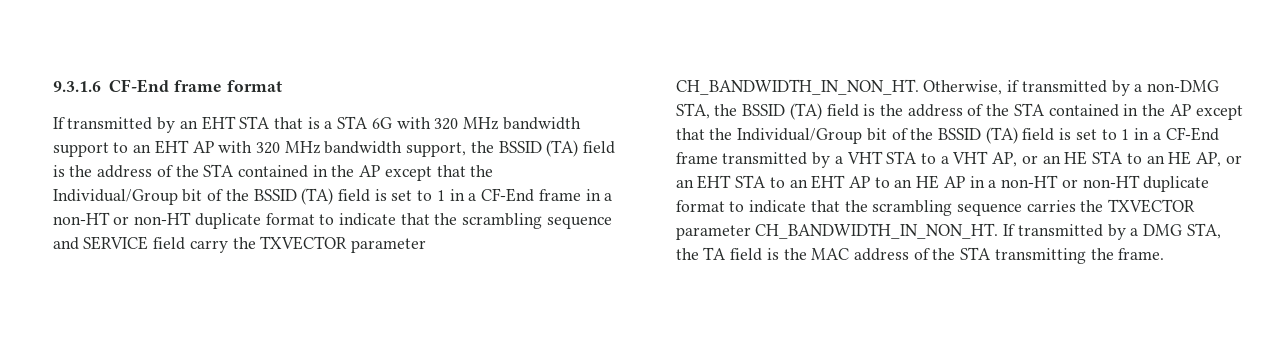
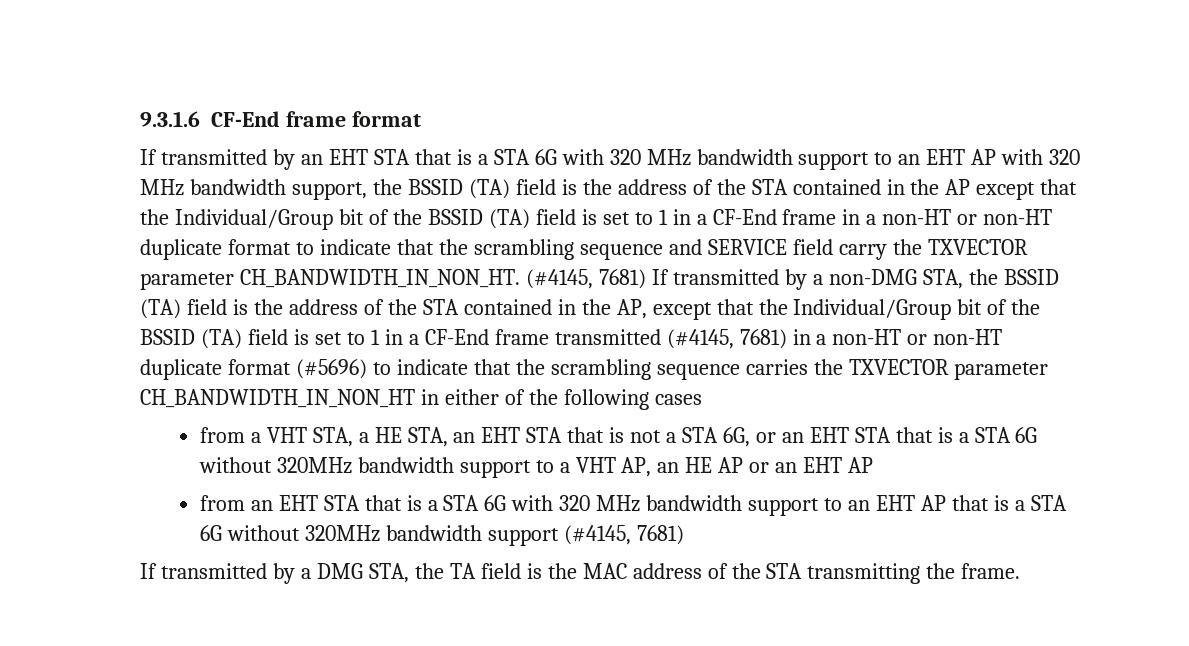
- Otherwise, if transmitted by a non-DMG STA, the BSSID (TA) field is the address of the STA contained in the AP except that the Individual/Group bit of the BSSID (TA) field is set to 1 in a CF-End frame transmitted by a VHT STA to a VHT AP, or an HE STA to an HE AP, or an EHT STA to an EHT AP to an HE AP in a non-HT or non-HT duplicate format to indicate that the scrambling sequence carries the TXVECTOR parameter CH_BANDWIDTH_IN_NON_HT. If transmitted by a DMG STA, the TA field is the MAC address of the STA transmitting the frame.
+ (#4145, 7681) If transmitted by a non-DMG STA, the BSSID (TA) field is the address of the STA contained in the AP, except that the Individual/Group bit of the BSSID (TA) field is set to 1 in a CF-End frame transmitted (#4145, 7681) in a non-HT or non-HT duplicate format (#5696) to indicate that the scrambling sequence carries the TXVECTOR parameter CH_BANDWIDTH_IN_NON_HT in either of the following cases
+ from a VHT STA, a HE STA, an EHT STA that is not a STA 6G, or an EHT STA that is a STA 6G without 320MHz bandwidth support to a VHT AP, an HE AP or an EHT AP
+ from an EHT STA that is a STA 6G with 320 MHz bandwidth support to an EHT AP that is a STA 6G without 320MHz bandwidth support (#4145, 7681)
+ If transmitted by a DMG STA, the TA field is the MAC address of the STA transmitting the frame.

